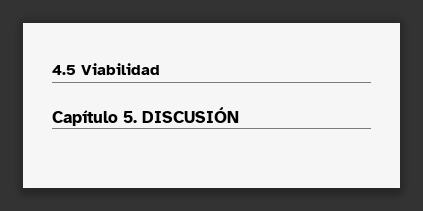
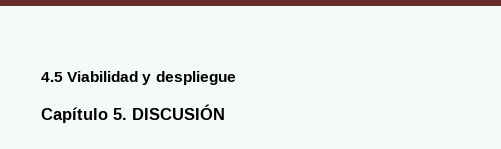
- 4.5 Viabilidad
+ 4.5 Viabilidad y despliegue

